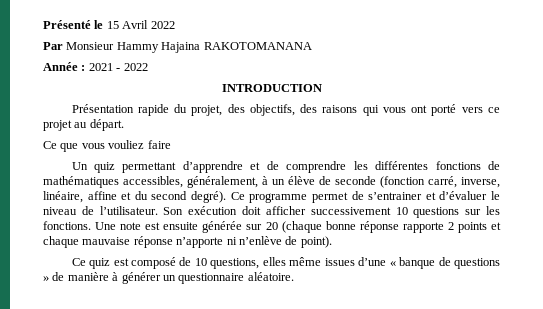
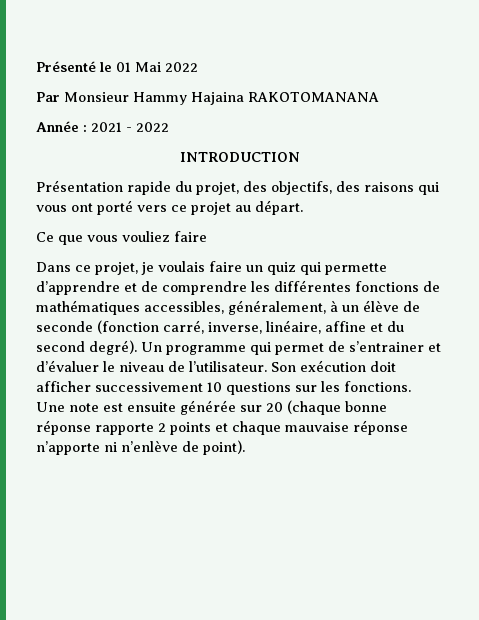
- Présenté le 15 Avril 2022
+ Présenté le 01 Mai 2022
- Un quiz permettant d’apprendre et de comprendre les différentes fonctions de mathématiques accessibles, généralement, à un élève de seconde (fonction carré, inverse, linéaire, affine et du second degré).
+ Dans ce projet, je voulais faire un quiz qui permette d’apprendre et de comprendre les différentes fonctions de mathématiques accessibles, généralement, à un élève de seconde (fonction carré, inverse, linéaire, affine et du second degré).
- Ce programme permet de s’entrainer et d’évaluer le niveau de l’utilisateur.
+ Un programme qui permet de s’entrainer et d’évaluer le niveau de l’utilisateur.
- Ce quiz est composé de 10 questions, elles même issues d’une « banque de questions » de manière à générer un questionnaire aléatoire.

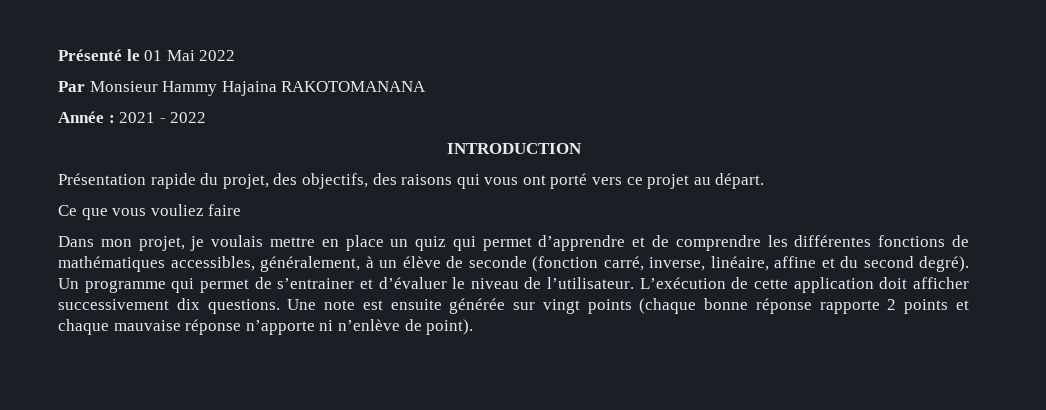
- Dans ce projet, je voulais faire un quiz qui permette d’apprendre et de comprendre les différentes fonctions de mathématiques accessibles, généralement, à un élève de seconde (fonction carré, inverse, linéaire, affine et du second degré).
+ Dans mon projet, je voulais mettre en place un quiz qui permet d’apprendre et de comprendre les différentes fonctions de mathématiques accessibles, généralement, à un élève de seconde (fonction carré, inverse, linéaire, affine et du second degré).
- Son exécution doit afficher successivement 10 questions sur les fonctions.
+ L’exécution de cette application doit afficher successivement dix questions.
- Une note est ensuite générée sur 20 (chaque bonne réponse rapporte 2 points et chaque mauvaise réponse n’apporte ni n’enlève de point).
+ Une note est ensuite générée sur vingt points (chaque bonne réponse rapporte 2 points et chaque mauvaise réponse n’apporte ni n’enlève de point).

